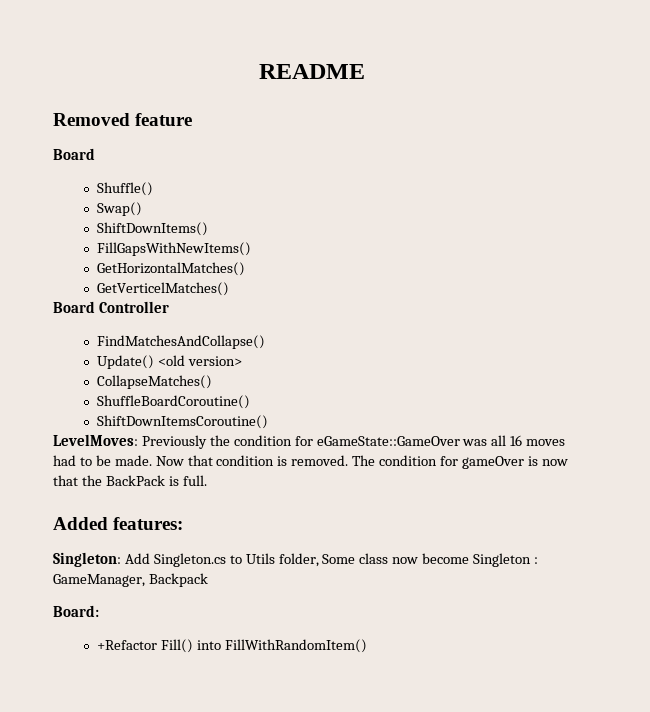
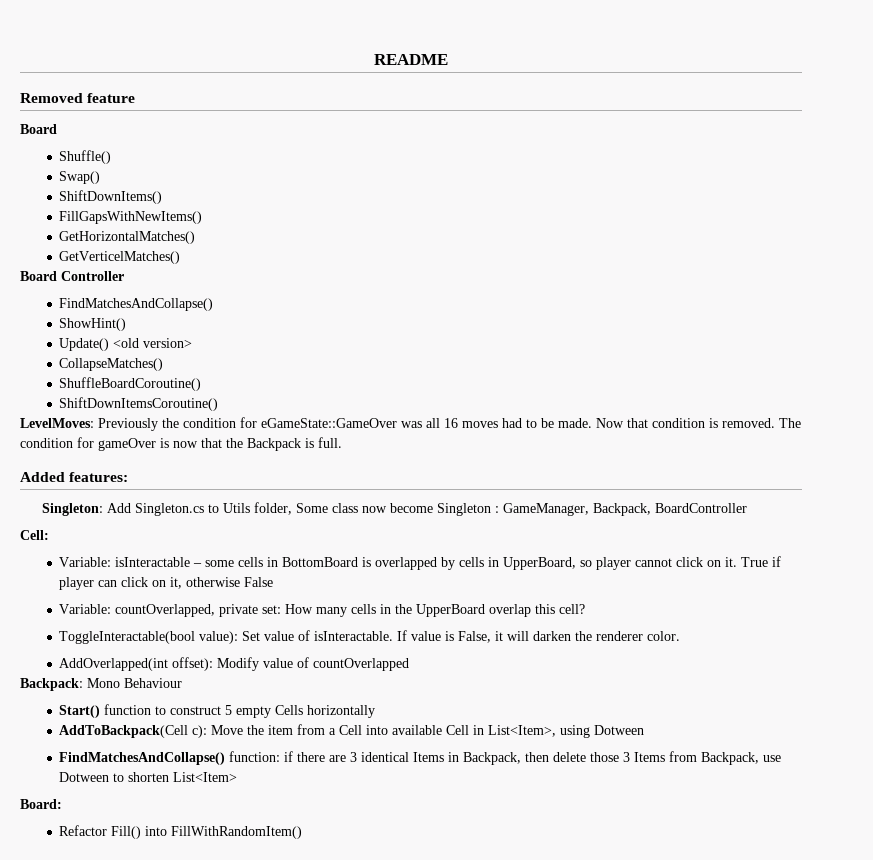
+ ShowHint()
- The condition for gameOver is now that the BackPack is full.
+ The condition for gameOver is now that the Backpack is full.
- Singleton: Add Singleton.cs to Utils folder, Some class now become Singleton : GameManager, Backpack
+ Singleton: Add Singleton.cs to Utils folder, Some class now become Singleton : GameManager, Backpack, BoardController
+ Cell:
+ Variable: isInteractable – some cells in BottomBoard is overlapped by cells in UpperBoard, so player cannot click on it. True if player can click on it, otherwise False
+ Variable: countOverlapped, private set: How many cells in the UpperBoard overlap this cell?
+ ToggleInteractable(bool value): Set value of isInteractable. If value is False, it will darken the renderer color.
+ AddOverlapped(int offset): Modify value of countOverlapped
+ Backpack: Mono Behaviour
+ Start() function to construct 5 empty Cells horizontally
+ AddToBackpack(Cell c): Move the item from a Cell into available Cell in List<Item>, using Dotween
+ FindMatchesAndCollapse() function: if there are 3 identical Items in Backpack, then delete those 3 Items from Backpack, use Dotween to shorten List<Item>
- +Refactor Fill() into FillWithRandomItem()
+ Refactor Fill() into FillWithRandomItem()

